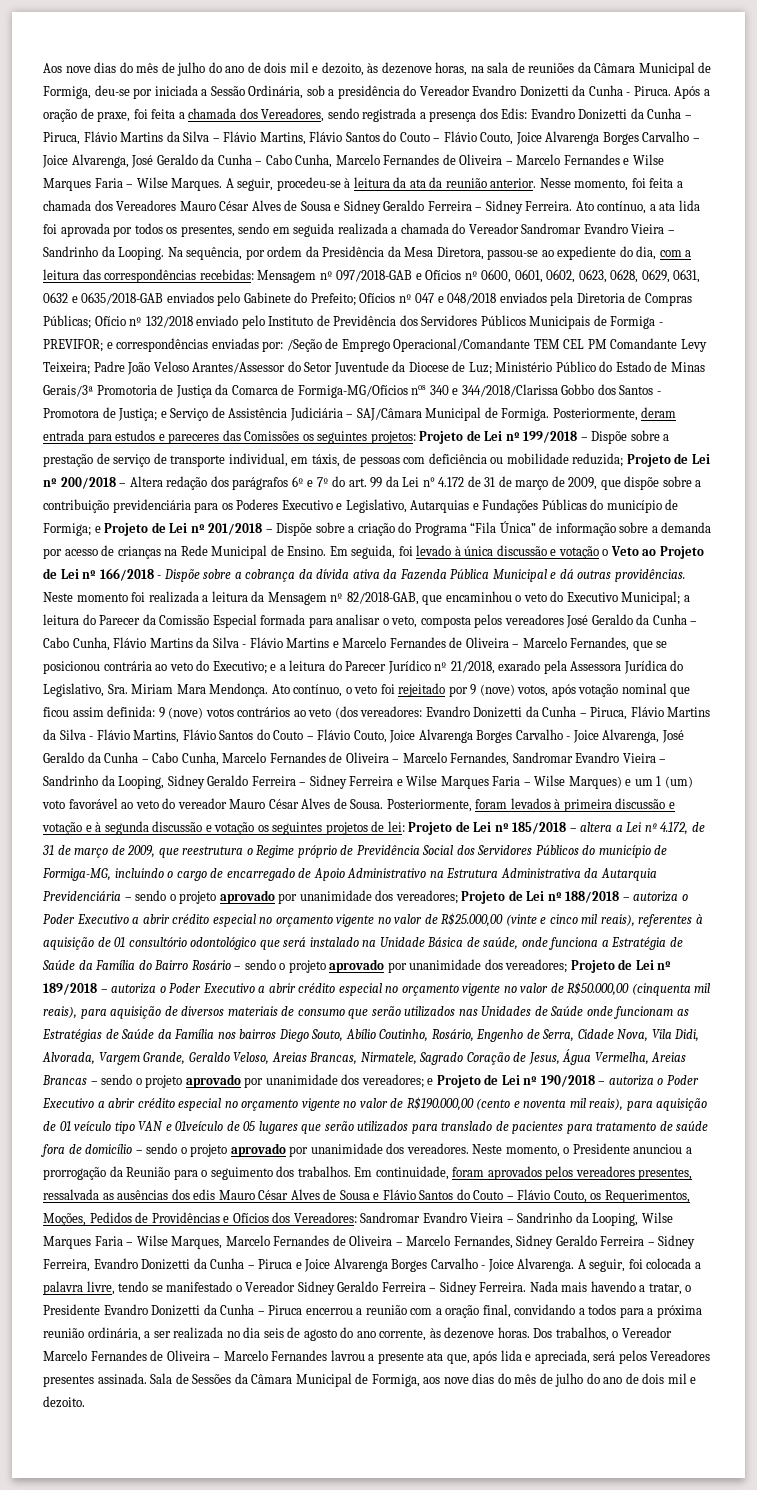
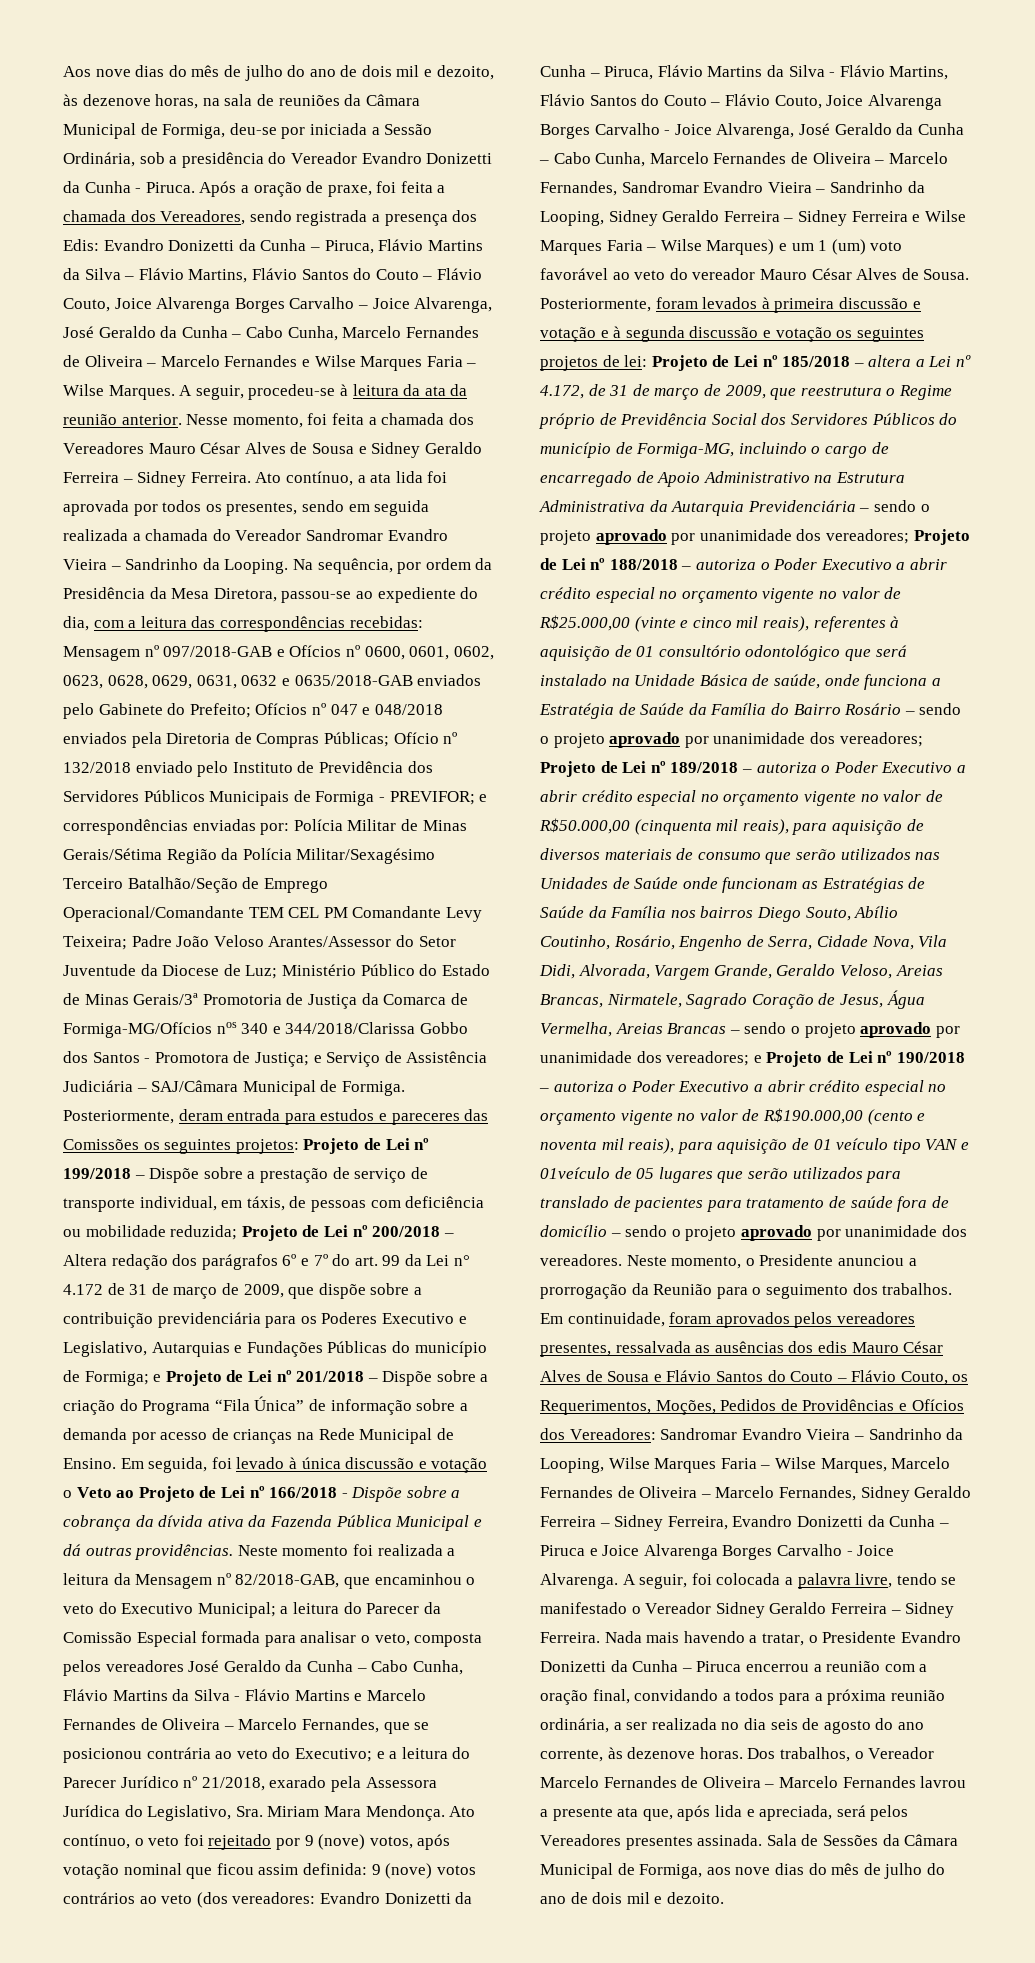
- /Seção de Emprego Operacional/Comandante TEM CEL PM Comandante Levy Teixeira;
+ Polícia Militar de Minas Gerais/Sétima Região da Polícia Militar/Sexagésimo Terceiro Batalhão/Seção de Emprego Operacional/Comandante TEM CEL PM Comandante Levy Teixeira;

